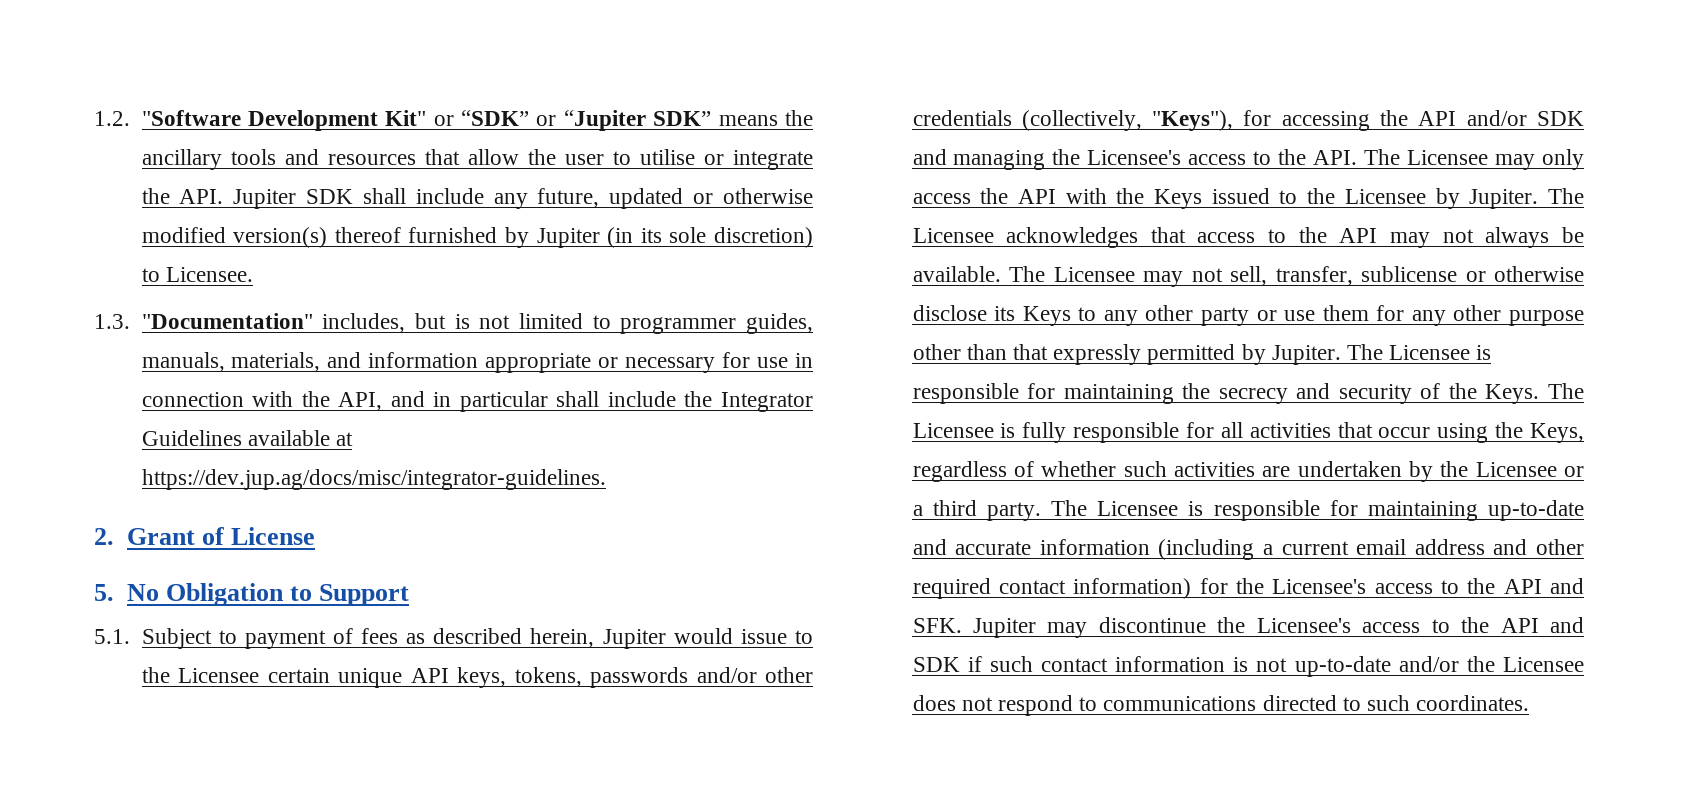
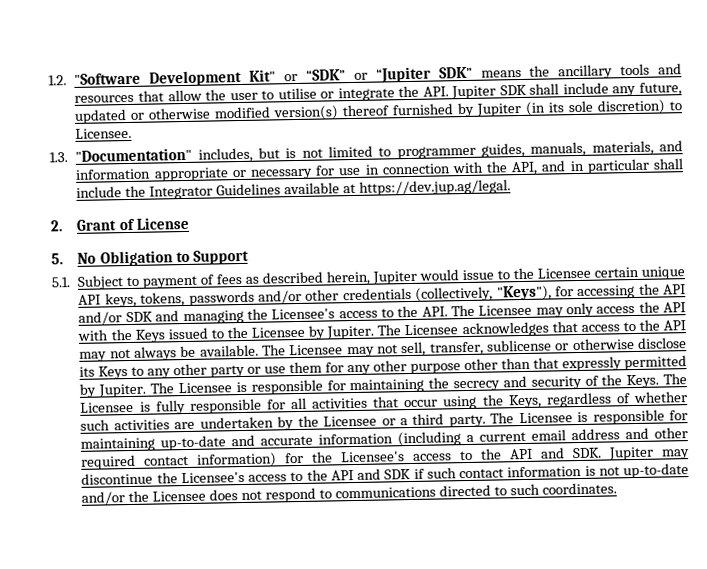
- 1.3. "Documentation" includes, but is not limited to programmer guides, manuals, materials, and information appropriate or necessary for use in connection with the API, and in particular shall include the Integrator Guidelines available at https://dev.jup.ag/docs/misc/integrator-guidelines.
+ 1.3. "Documentation" includes, but is not limited to programmer guides, manuals, materials, and information appropriate or necessary for use in connection with the API, and in particular shall include the Integrator Guidelines available at https://dev.jup.ag/legal.
- The Licensee is responsible for maintaining up-to-date and accurate information (including a current email address and other required contact information) for the Licensee's access to the API and SFK. Jupiter may discontinue the Licensee's access to the API and SDK if such contact information is not up-to-date and/or the Licensee does not respond to communications directed to such coordinates.
+ The Licensee is responsible for maintaining up-to-date and accurate information (including a current email address and other required contact information) for the Licensee's access to the API and SDK. Jupiter may discontinue the Licensee's access to the API and SDK if such contact information is not up-to-date and/or the Licensee does not respond to communications directed to such coordinates.

